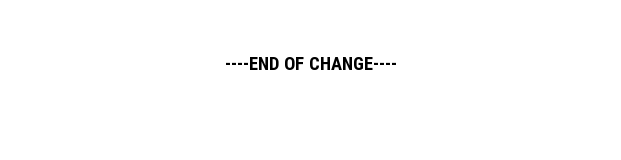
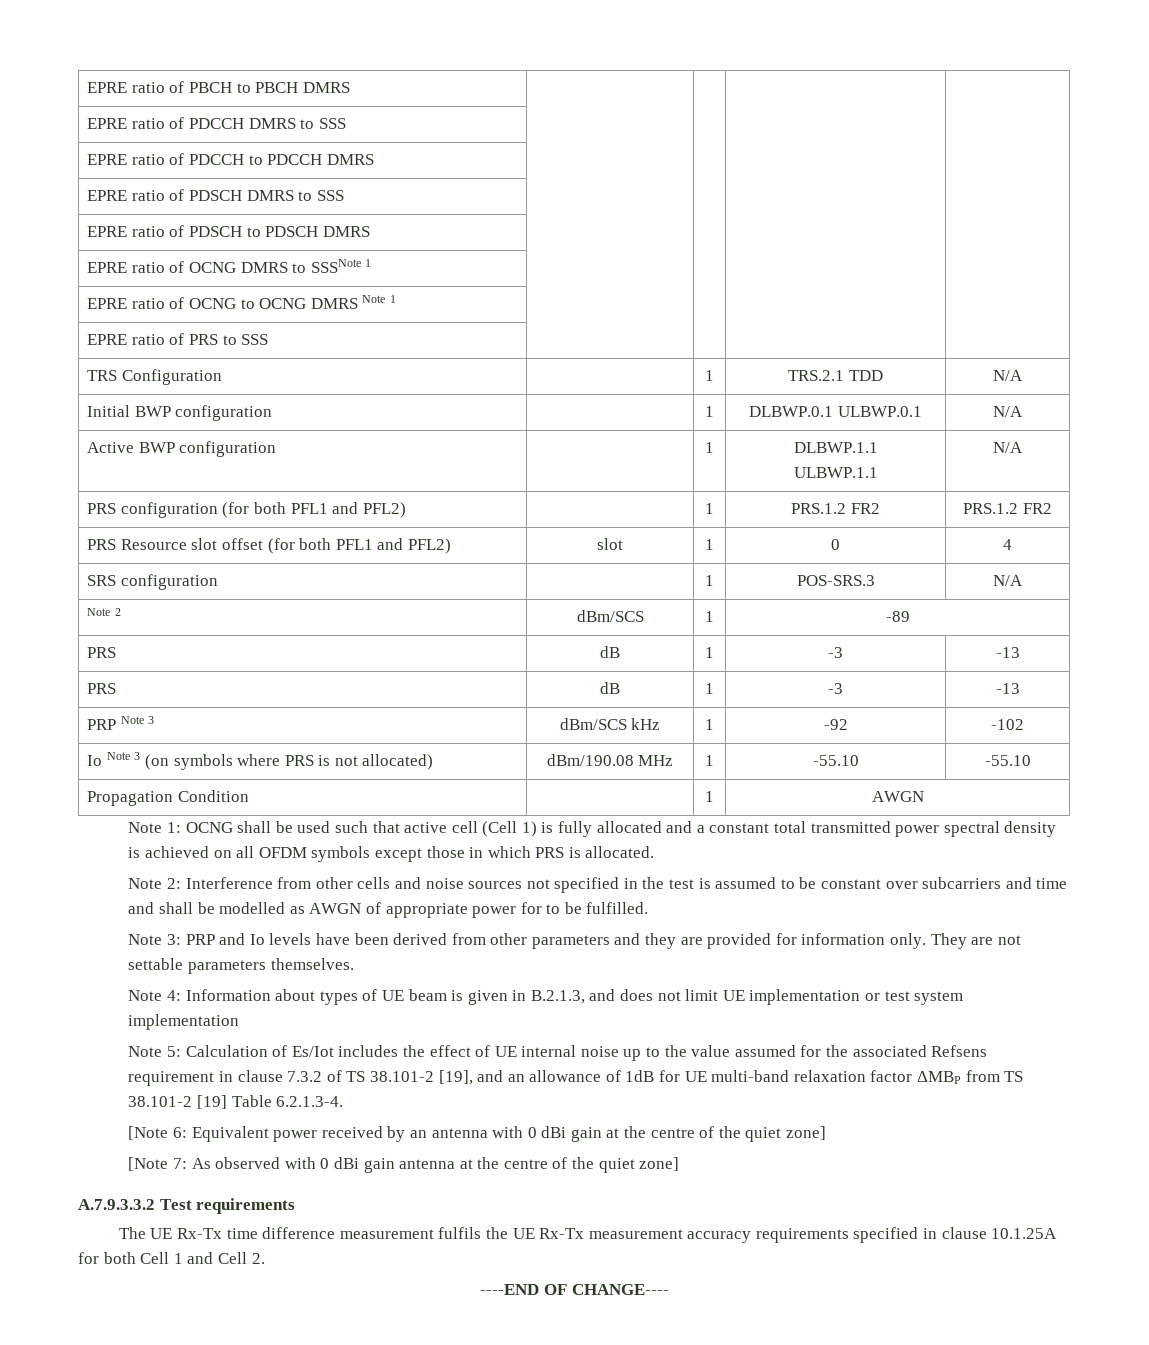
+ EPRE ratio of PBCH to PBCH DMRS | | | |
+ EPRE ratio of PDCCH DMRS to SSS | | | |
+ EPRE ratio of PDCCH to PDCCH DMRS | | | |
+ EPRE ratio of PDSCH DMRS to SSS | | | |
+ EPRE ratio of PDSCH to PDSCH DMRS | | | |
+ EPRE ratio of OCNG DMRS to SSSNote 1 | | | |
+ EPRE ratio of OCNG to OCNG DMRS Note 1 | | | |
+ EPRE ratio of PRS to SSS | | | |
+ TRS Configuration | | 1 | TRS.2.1 TDD | N/A
+ Initial BWP configuration | | 1 | DLBWP.0.1 ULBWP.0.1 | N/A
+ Active BWP configuration | | 1 | DLBWP.1.1
+ ULBWP.1.1 | N/A
+ PRS configuration (for both PFL1 and PFL2) | | 1 | PRS.1.2 FR2 | PRS.1.2 FR2
+ PRS Resource slot offset (for both PFL1 and PFL2) | slot | 1 | 0 | 4
+ SRS configuration | | 1 | POS-SRS.3 | N/A
+ Note 2 | dBm/SCS | 1 | -89
+ PRS | dB | 1 | -3 | -13
+ PRS | dB | 1 | -3 | -13
+ PRP Note 3 | dBm/SCS kHz | 1 | -92 | -102
+ Io Note 3 (on symbols where PRS is not allocated) | dBm/190.08 MHz | 1 | -55.10 | -55.10
+ Propagation Condition | | 1 | AWGN
+ Note 1: OCNG shall be used such that active cell (Cell 1) is fully allocated and a constant total transmitted power spectral density is achieved on all OFDM symbols except those in which PRS is allocated.
+ Note 2: Interference from other cells and noise sources not specified in the test is assumed to be constant over subcarriers and time and shall be modelled as AWGN of appropriate power for to be fulfilled.
+ Note 3: PRP and Io levels have been derived from other parameters and they are provided for information only. They are not settable parameters themselves.
+ Note 4: Information about types of UE beam is given in B.2.1.3, and does not limit UE implementation or test system implementation
+ Note 5: Calculation of Es/Iot includes the effect of UE internal noise up to the value assumed for the associated Refsens requirement in clause 7.3.2 of TS 38.101-2 [19], and an allowance of 1dB for UE multi-band relaxation factor ΔMBP from TS 38.101-2 [19] Table 6.2.1.3-4.
+ [Note 6: Equivalent power received by an antenna with 0 dBi gain at the centre of the quiet zone]
+ [Note 7: As observed with 0 dBi gain antenna at the centre of the quiet zone]
+ A.7.9.3.3.2 Test requirements
+ The UE Rx-Tx time difference measurement fulfils the UE Rx-Tx measurement accuracy requirements specified in clause 10.1.25A for both Cell 1 and Cell 2.

